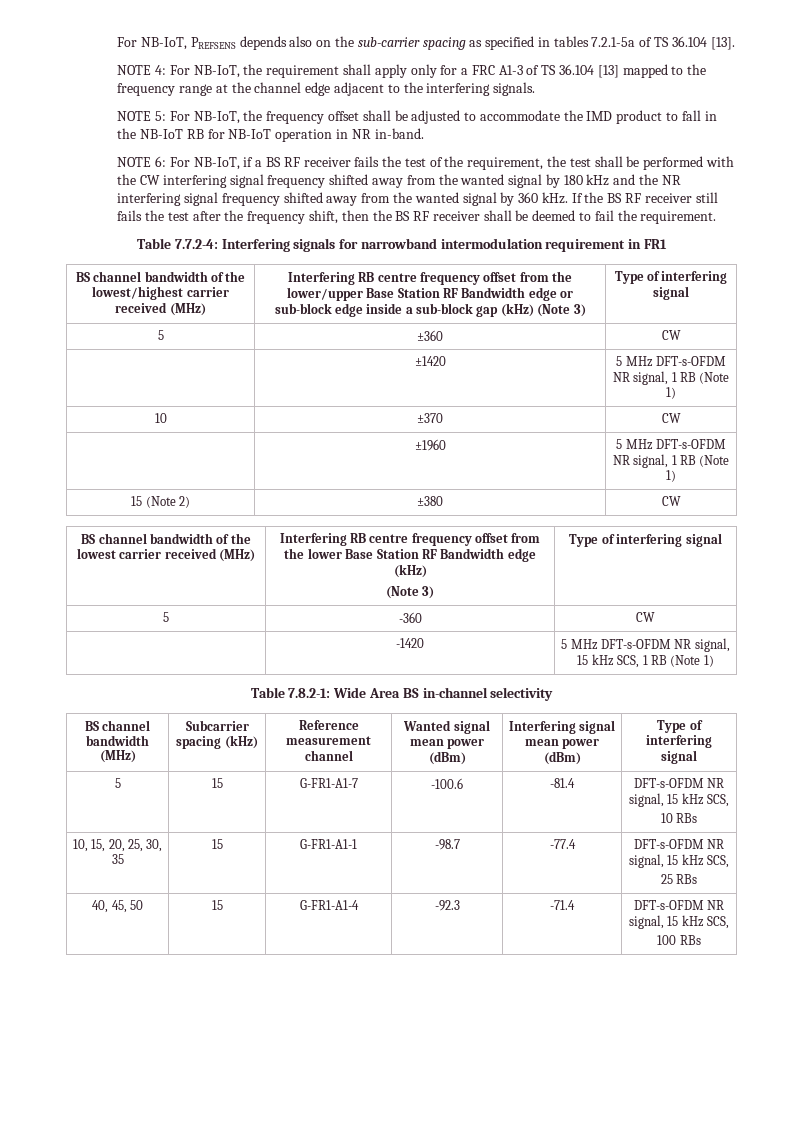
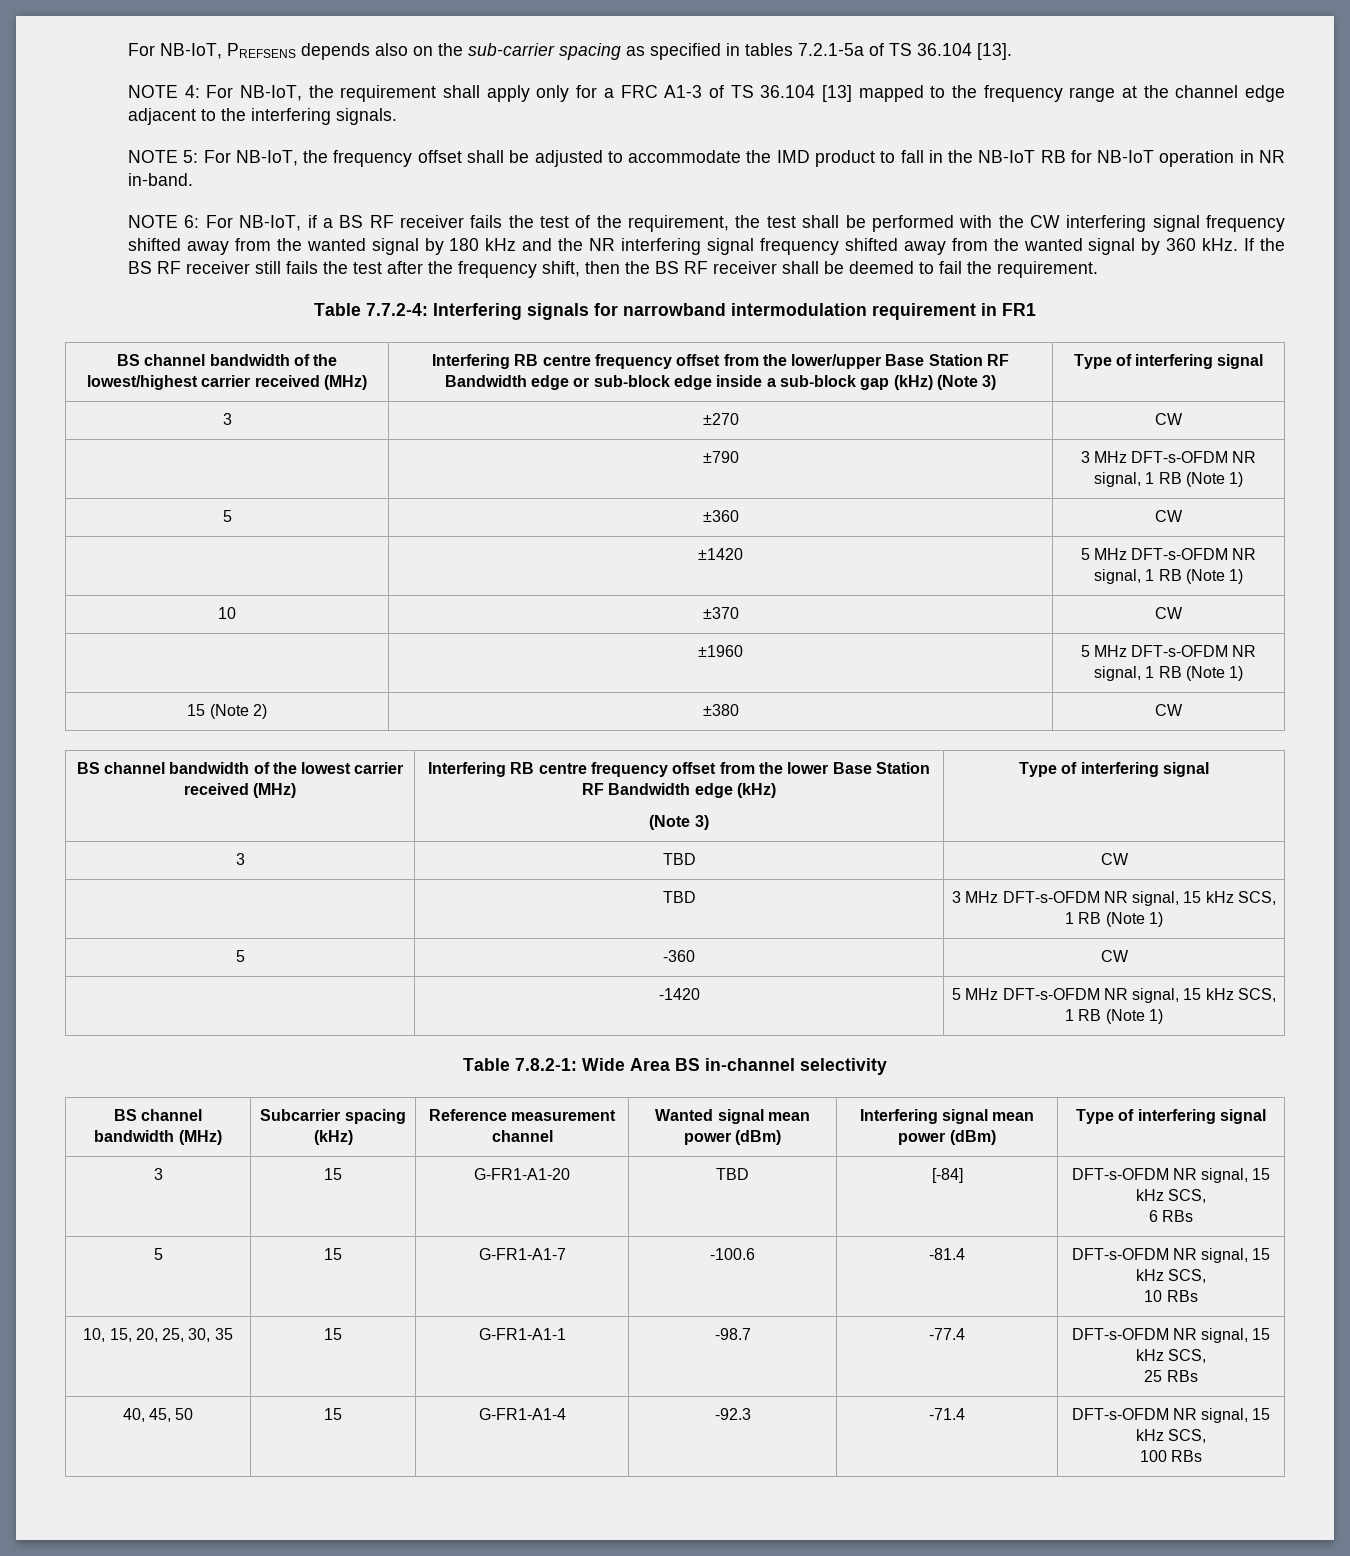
+ 3 | ±270 | CW
+ | ±790 | 3 MHz DFT-s-OFDM NR signal, 1 RB (Note 1)
+ 3 | TBD | CW
+ | TBD | 3 MHz DFT-s-OFDM NR signal, 15 kHz SCS, 1 RB (Note 1)
+ 3 | 15 | G-FR1-A1-20 | TBD | [-84] | DFT-s-OFDM NR signal, 15 kHz SCS,
+ 6 RBs

